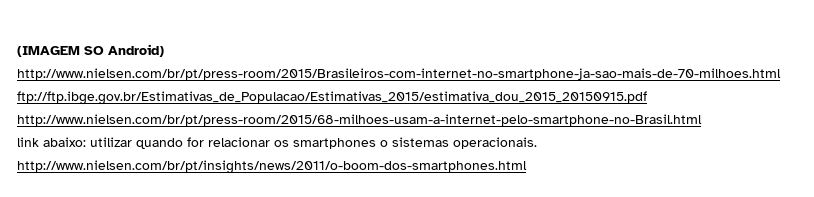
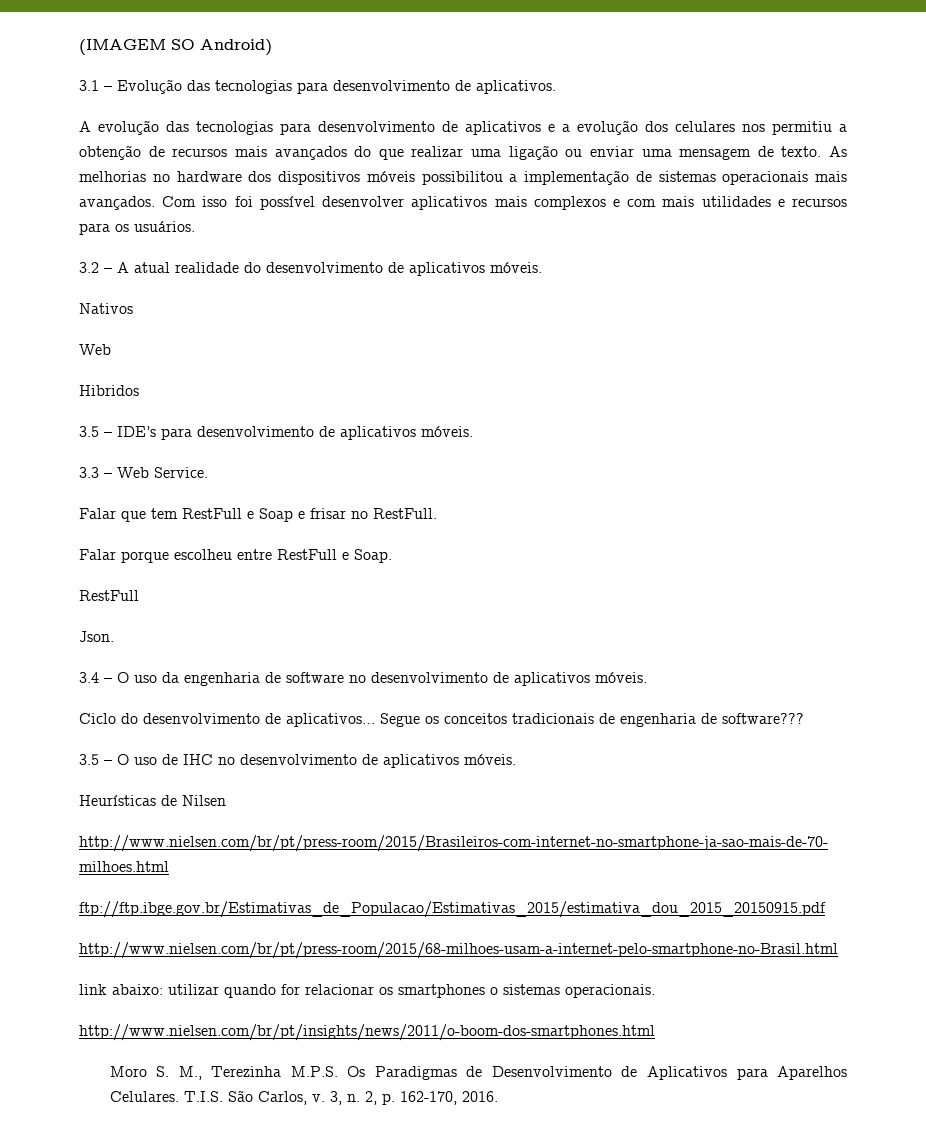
+ 3.1 – Evolução das tecnologias para desenvolvimento de aplicativos.
+ A evolução das tecnologias para desenvolvimento de aplicativos e a evolução dos celulares nos permitiu a obtenção de recursos mais avançados do que realizar uma ligação ou enviar uma mensagem de texto. As melhorias no hardware dos dispositivos móveis possibilitou a implementação de sistemas operacionais mais avançados. Com isso foi possível desenvolver aplicativos mais complexos e com mais utilidades e recursos para os usuários.
+ 3.2 – A atual realidade do desenvolvimento de aplicativos móveis.
+ Nativos
+ Web
+ Hibridos
+ 3.5 – IDE’s para desenvolvimento de aplicativos móveis.
+ 3.3 – Web Service.
+ Falar que tem RestFull e Soap e frisar no RestFull.
+ Falar porque escolheu entre RestFull e Soap.
+ RestFull
+ Json.
+ 3.4 – O uso da engenharia de software no desenvolvimento de aplicativos móveis.
+ Ciclo do desenvolvimento de aplicativos… Segue os conceitos tradicionais de engenharia de software???
+ 3.5 – O uso de IHC no desenvolvimento de aplicativos móveis.
+ Heurísticas de Nilsen
+ Moro S. M., Terezinha M.P.S. Os Paradigmas de Desenvolvimento de Aplicativos para Aparelhos Celulares. T.I.S. São Carlos, v. 3, n. 2, p. 162-170, 2016.

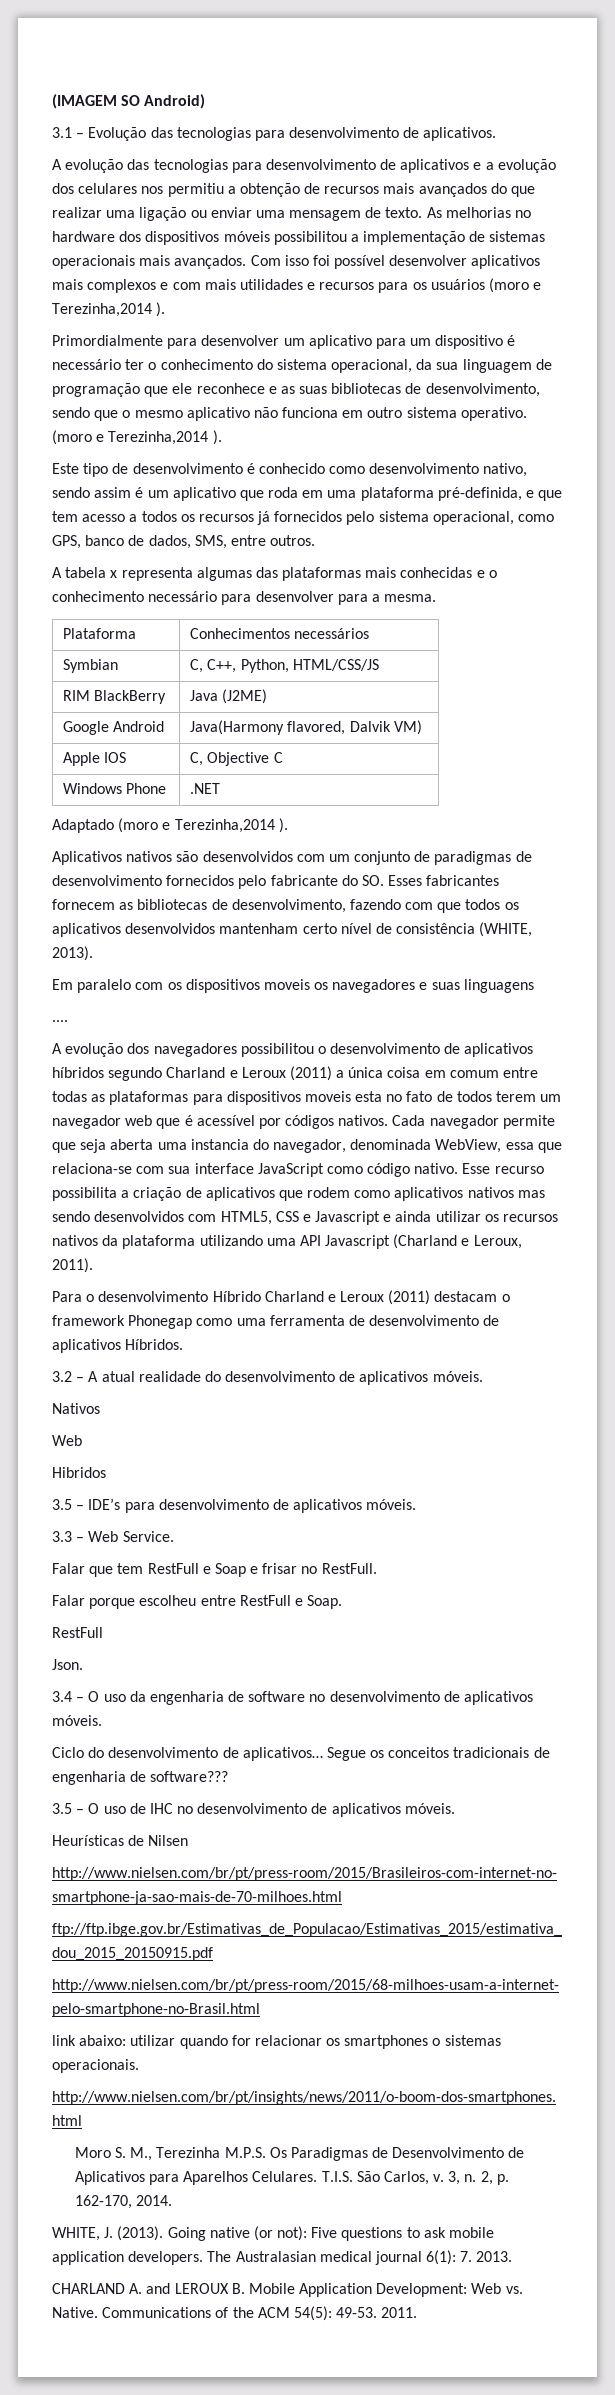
- Com isso foi possível desenvolver aplicativos mais complexos e com mais utilidades e recursos para os usuários.
+ Com isso foi possível desenvolver aplicativos mais complexos e com mais utilidades e recursos para os usuários (moro e Terezinha,2014 ).
+ Primordialmente para desenvolver um aplicativo para um dispositivo é necessário ter o conhecimento do sistema operacional, da sua linguagem de programação que ele reconhece e as suas bibliotecas de desenvolvimento, sendo que o mesmo aplicativo não funciona em outro sistema operativo. (moro e Terezinha,2014 ).
+ Este tipo de desenvolvimento é conhecido como desenvolvimento nativo, sendo assim é um aplicativo que roda em uma plataforma pré-definida, e que tem acesso a todos os recursos já fornecidos pelo sistema operacional, como GPS, banco de dados, SMS, entre outros.
+ A tabela x representa algumas das plataformas mais conhecidas e o conhecimento necessário para desenvolver para a mesma.
+ Plataforma | Conhecimentos necessários
+ Symbian | C, C++, Python, HTML/CSS/JS
+ RIM BlackBerry | Java (J2ME)
+ Google Android | Java(Harmony flavored, Dalvik VM)
+ Apple IOS | C, Objective C
+ Windows Phone | .NET
+ Adaptado (moro e Terezinha,2014 ).
+ Aplicativos nativos são desenvolvidos com um conjunto de paradigmas de desenvolvimento fornecidos pelo fabricante do SO. Esses fabricantes fornecem as bibliotecas de desenvolvimento, fazendo com que todos os aplicativos desenvolvidos mantenham certo nível de consistência (WHITE, 2013).
+ Em paralelo com os dispositivos moveis os navegadores e suas linguagens
+ ....
+ A evolução dos navegadores possibilitou o desenvolvimento de aplicativos híbridos segundo Charland e Leroux (2011) a única coisa em comum entre todas as plataformas para dispositivos moveis esta no fato de todos terem um navegador web que é acessível por códigos nativos. Cada navegador permite que seja aberta uma instancia do navegador, denominada WebView, essa que relaciona-se com sua interface JavaScript como código nativo. Esse recurso possibilita a criação de aplicativos que rodem como aplicativos nativos mas sendo desenvolvidos com HTML5, CSS e Javascript e ainda utilizar os recursos nativos da plataforma utilizando uma API Javascript (Charland e Leroux, 2011).
+ Para o desenvolvimento Híbrido Charland e Leroux (2011) destacam o framework Phonegap como uma ferramenta de desenvolvimento de aplicativos Híbridos.
- 2, p. 162-170, 2016.
+ 2, p. 162-170, 2014.
+ WHITE, J. (2013). Going native (or not): Five questions to ask mobile application developers. The Australasian medical journal 6(1): 7. 2013.
+ CHARLAND A. and LEROUX B. Mobile Application Development: Web vs. Native. Communications of the ACM 54(5): 49-53. 2011.

